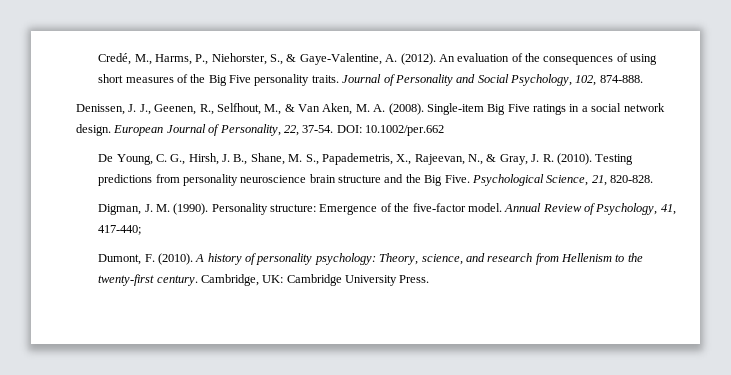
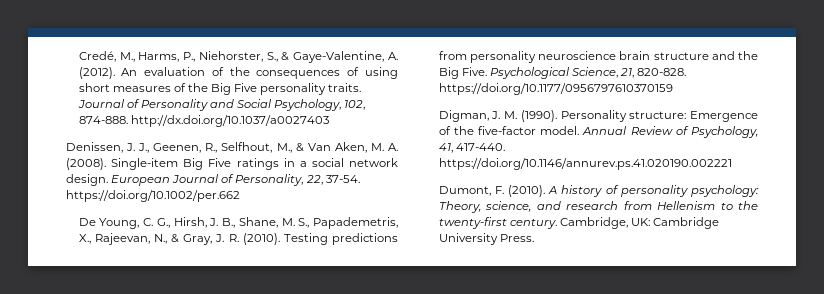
- Journal of Personality and Social Psychology, 102, 874-888.
+ Journal of Personality and Social Psychology, 102, 874-888. http://dx.doi.org/10.1037/a0027403
- European Journal of Personality, 22, 37-54. DOI: 10.1002/per.662
+ European Journal of Personality, 22, 37-54. https://doi.org/10.1002/per.662
- Psychological Science, 21, 820-828.
+ Psychological Science, 21, 820-828. https://doi.org/10.1177/0956797610370159
- Annual Review of Psychology, 41, 417-440;
+ Annual Review of Psychology, 41, 417-440. https://doi.org/10.1146/annurev.ps.41.020190.002221

